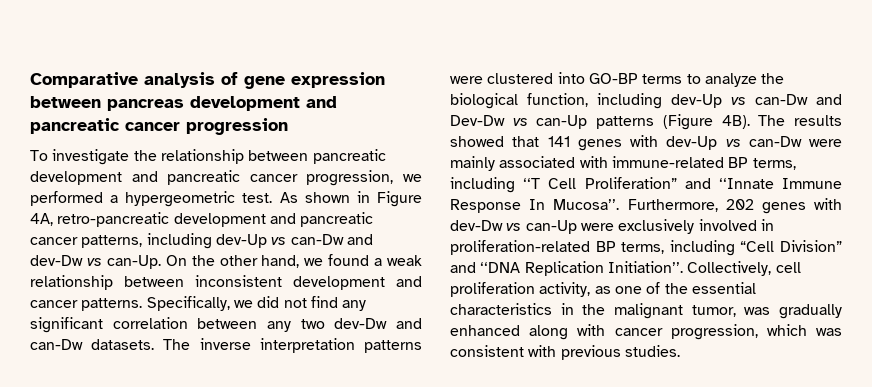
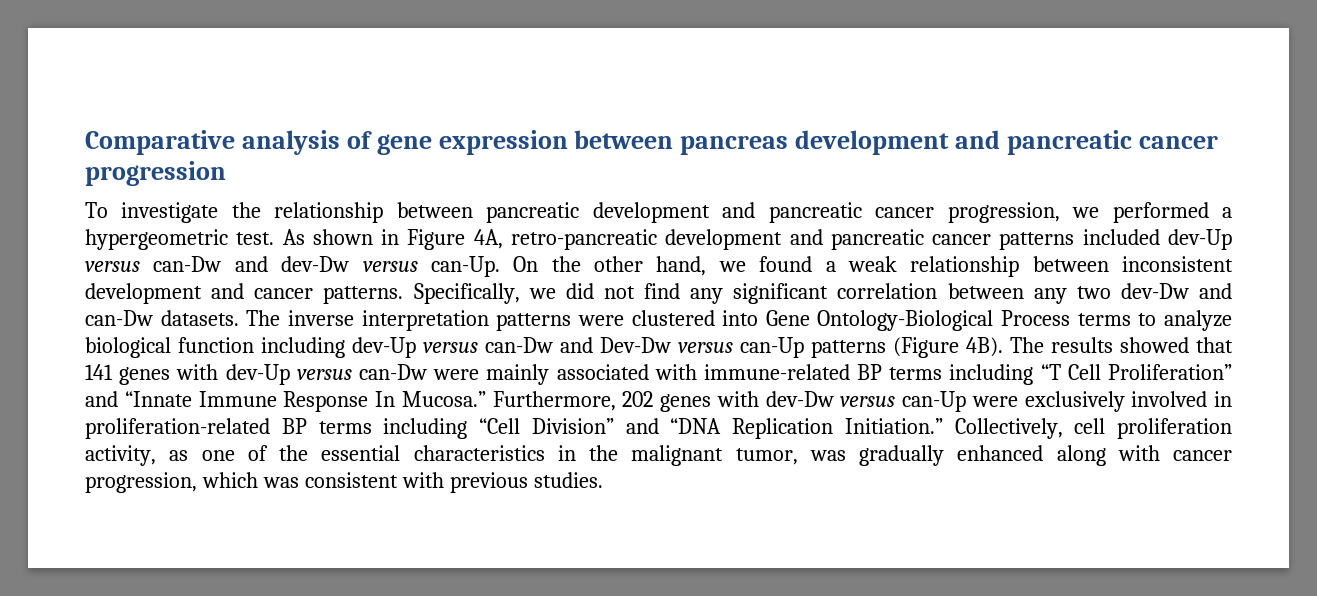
- As shown in Figure 4A, retro-pancreatic development and pancreatic cancer patterns, including dev-Up vs can-Dw and dev-Dw vs can-Up.
+ As shown in Figure 4A, retro-pancreatic development and pancreatic cancer patterns included dev-Up versus can-Dw and dev-Dw versus can-Up.
- The inverse interpretation patterns were clustered into GO-BP terms to analyze the biological function, including dev-Up vs can-Dw and Dev-Dw vs can-Up patterns (Figure 4B).
+ The inverse interpretation patterns were clustered into Gene Ontology-Biological Process terms to analyze biological function including dev-Up versus can-Dw and Dev-Dw versus can-Up patterns (Figure 4B).
- The results showed that 141 genes with dev-Up vs can-Dw were mainly associated with immune-related BP terms, including ‘‘T Cell Proliferation” and ‘‘Innate Immune Response In Mucosa’’.
+ The results showed that 141 genes with dev-Up versus can-Dw were mainly associated with immune-related BP terms including “T Cell Proliferation” and “Innate Immune Response In Mucosa.”
- Furthermore, 202 genes with dev-Dw vs can-Up were exclusively involved in proliferation-related BP terms, including “Cell Division” and ‘‘DNA Replication Initiation’’.
+ Furthermore, 202 genes with dev-Dw versus can-Up were exclusively involved in proliferation-related BP terms including “Cell Division” and “DNA Replication Initiation.”

